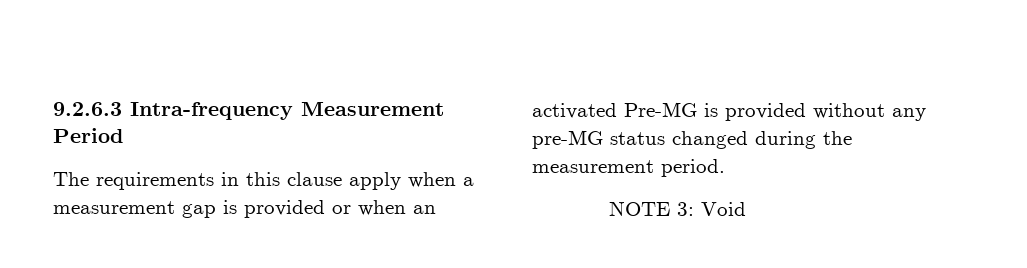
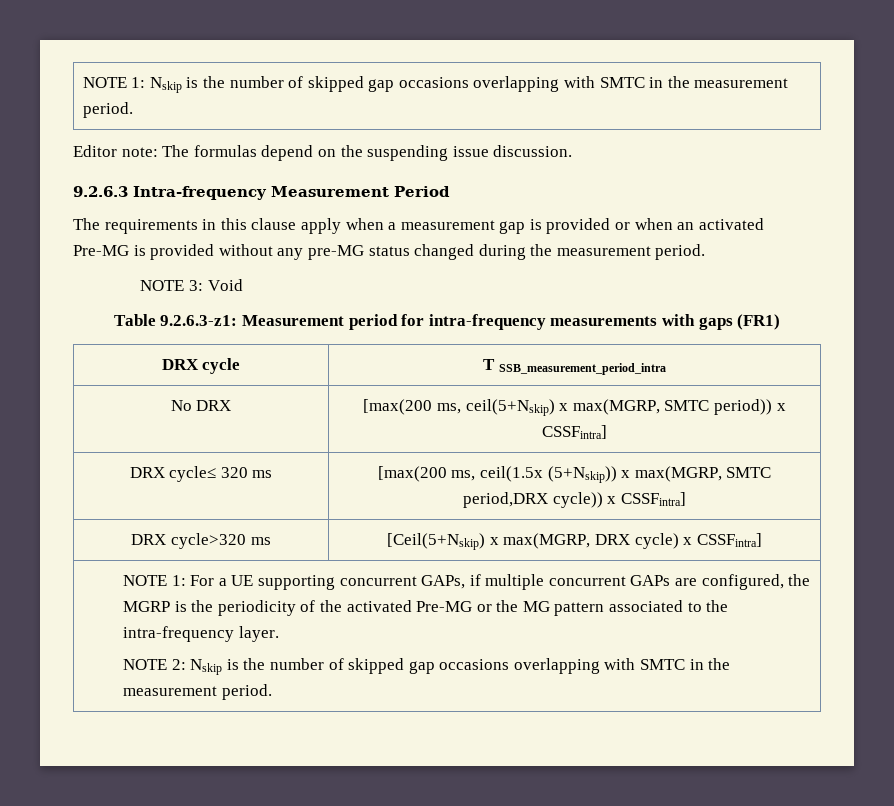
+ NOTE 1: Nskip is the number of skipped gap occasions overlapping with SMTC in the measurement period.
+ Editor note: The formulas depend on the suspending issue discussion.
+ Table 9.2.6.3-z1: Measurement period for intra-frequency measurements with gaps (FR1)
+ DRX cycle | T SSB_measurement_period_intra
+ No DRX | [max(200 ms, ceil(5+Nskip) x max(MGRP, SMTC period)) x CSSFintra]
+ DRX cycle≤ 320 ms | [max(200 ms, ceil(1.5x (5+Nskip)) x max(MGRP, SMTC period,DRX cycle)) x CSSFintra]
+ DRX cycle>320 ms | [Ceil(5+Nskip) x max(MGRP, DRX cycle) x CSSFintra]
+ NOTE 1: For a UE supporting concurrent GAPs, if multiple concurrent GAPs are configured, the MGRP is the periodicity of the activated Pre-MG or the MG pattern associated to the intra-frequency layer.
+ NOTE 2: Nskip is the number of skipped gap occasions overlapping with SMTC in the measurement period.

